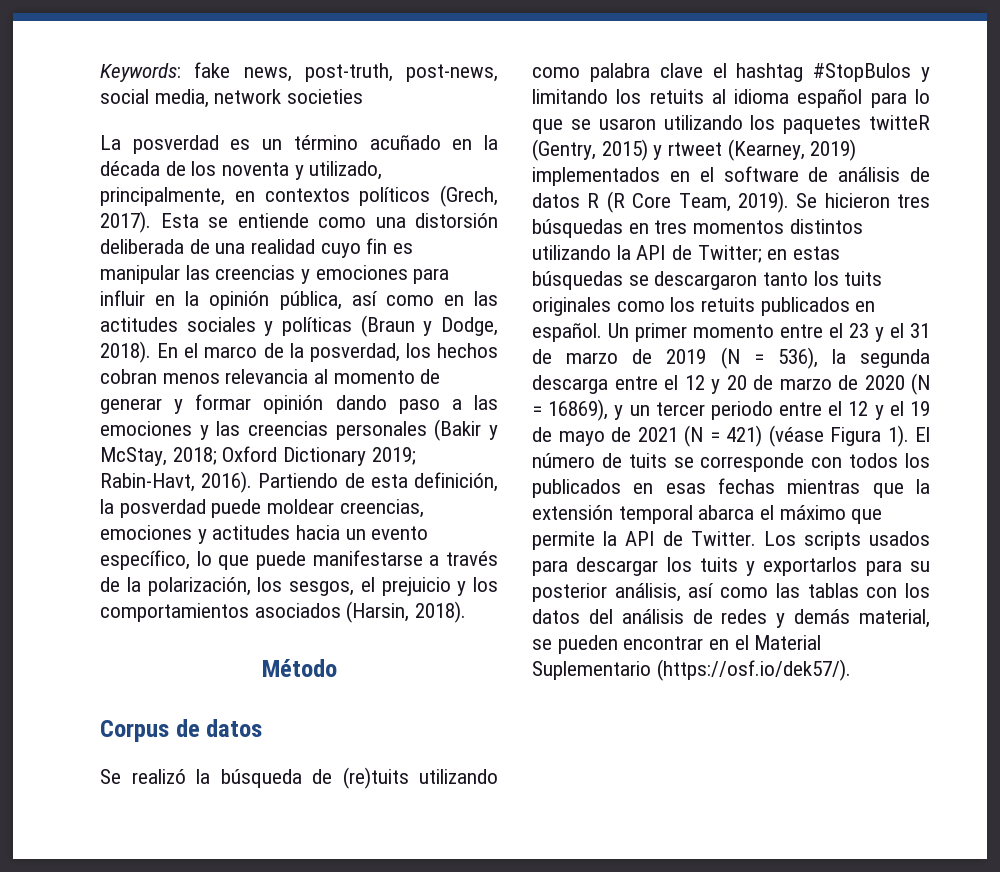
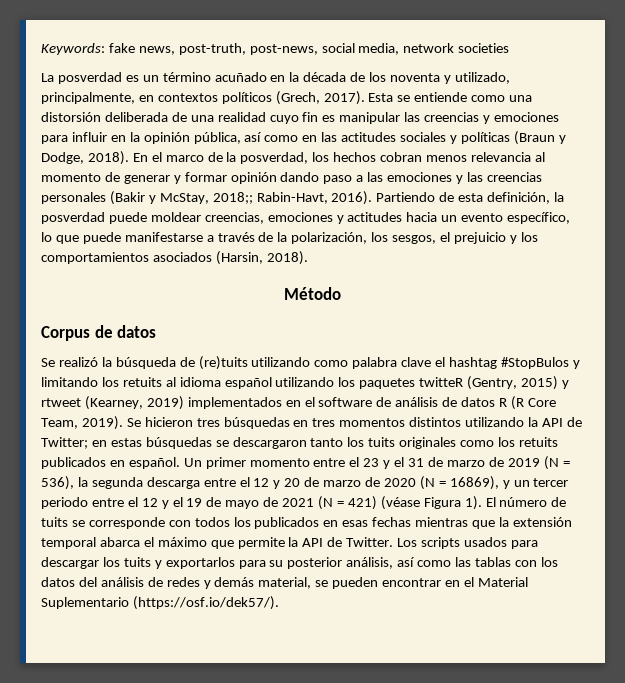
- En el marco de la posverdad, los hechos cobran menos relevancia al momento de generar y formar opinión dando paso a las emociones y las creencias personales (Bakir y McStay, 2018; Oxford Dictionary 2019; Rabin-Havt, 2016).
+ En el marco de la posverdad, los hechos cobran menos relevancia al momento de generar y formar opinión dando paso a las emociones y las creencias personales (Bakir y McStay, 2018;; Rabin-Havt, 2016).
- Se realizó la búsqueda de (re)tuits utilizando como palabra clave el hashtag #StopBulos y limitando los retuits al idioma español para lo que se usaron utilizando los paquetes twitteR (Gentry, 2015) y rtweet (Kearney, 2019) implementados en el software de análisis de datos R (R Core Team, 2019).
+ Se realizó la búsqueda de (re)tuits utilizando como palabra clave el hashtag #StopBulos y limitando los retuits al idioma español utilizando los paquetes twitteR (Gentry, 2015) y rtweet (Kearney, 2019) implementados en el software de análisis de datos R (R Core Team, 2019).

